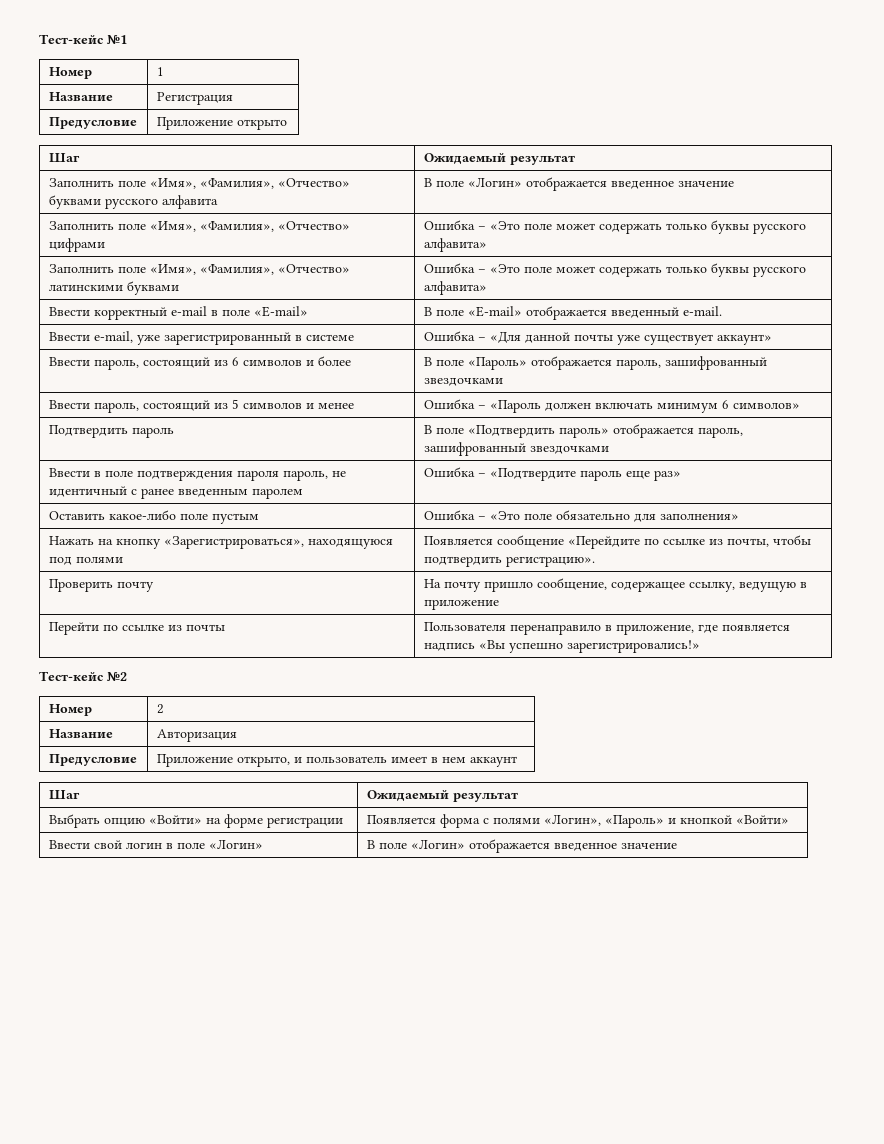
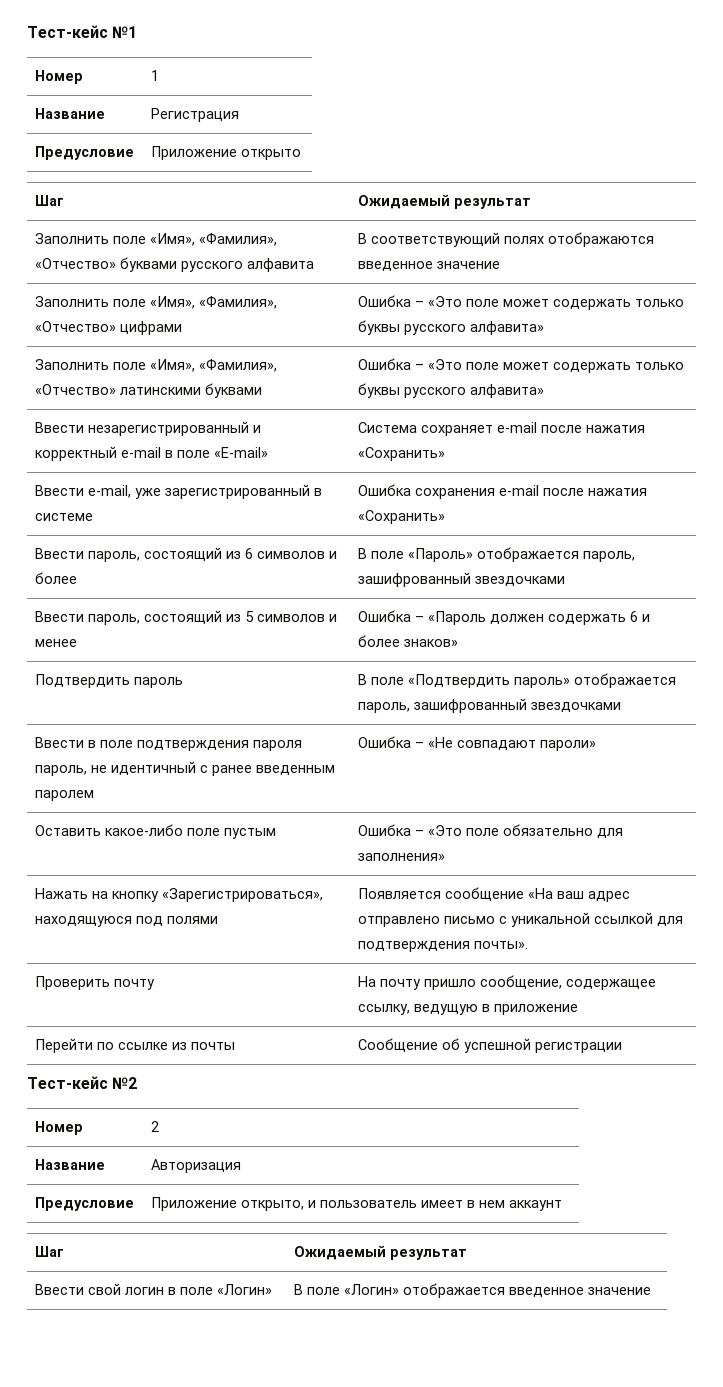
- Заполнить поле «Имя», «Фамилия», «Отчество» буквами русского алфавита | В поле «Логин» отображается введенное значение
+ Заполнить поле «Имя», «Фамилия», «Отчество» буквами русского алфавита | В соответствующий полях отображаются введенное значение
- Ввести корректный e-mail в поле «E-mail» | В поле «E-mail» отображается введенный e-mail.
+ Ввести незарегистрированный и корректный e-mail в поле «E-mail» | Система сохраняет e-mail после нажатия «Сохранить»
- Ввести e-mail, уже зарегистрированный в системе | Ошибка – «Для данной почты уже существует аккаунт»
+ Ввести e-mail, уже зарегистрированный в системе | Ошибка сохранения e-mail после нажатия «Сохранить»
- Ввести пароль, состоящий из 5 символов и менее | Ошибка – «Пароль должен включать минимум 6 символов»
+ Ввести пароль, состоящий из 5 символов и менее | Ошибка – «Пароль должен содержать 6 и более знаков»
- Ввести в поле подтверждения пароля пароль, не идентичный с ранее введенным паролем | Ошибка – «Подтвердите пароль еще раз»
+ Ввести в поле подтверждения пароля пароль, не идентичный с ранее введенным паролем | Ошибка – «Не совпадают пароли»
- Нажать на кнопку «Зарегистрироваться», находящуюся под полями | Появляется сообщение «Перейдите по ссылке из почты, чтобы подтвердить регистрацию».
+ Нажать на кнопку «Зарегистрироваться», находящуюся под полями | Появляется сообщение «На ваш адрес отправлено письмо с уникальной ссылкой для подтверждения почты».
- Перейти по ссылке из почты | Пользователя перенаправило в приложение, где появляется надпись «Вы успешно зарегистрировались!»
+ Перейти по ссылке из почты | Сообщение об успешной регистрации
- Выбрать опцию «Войти» на форме регистрации | Появляется форма с полями «Логин», «Пароль» и кнопкой «Войти»

